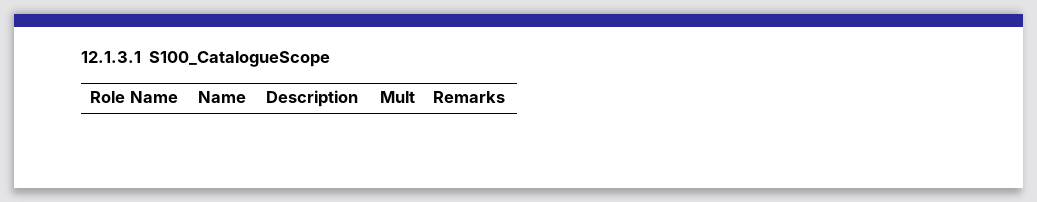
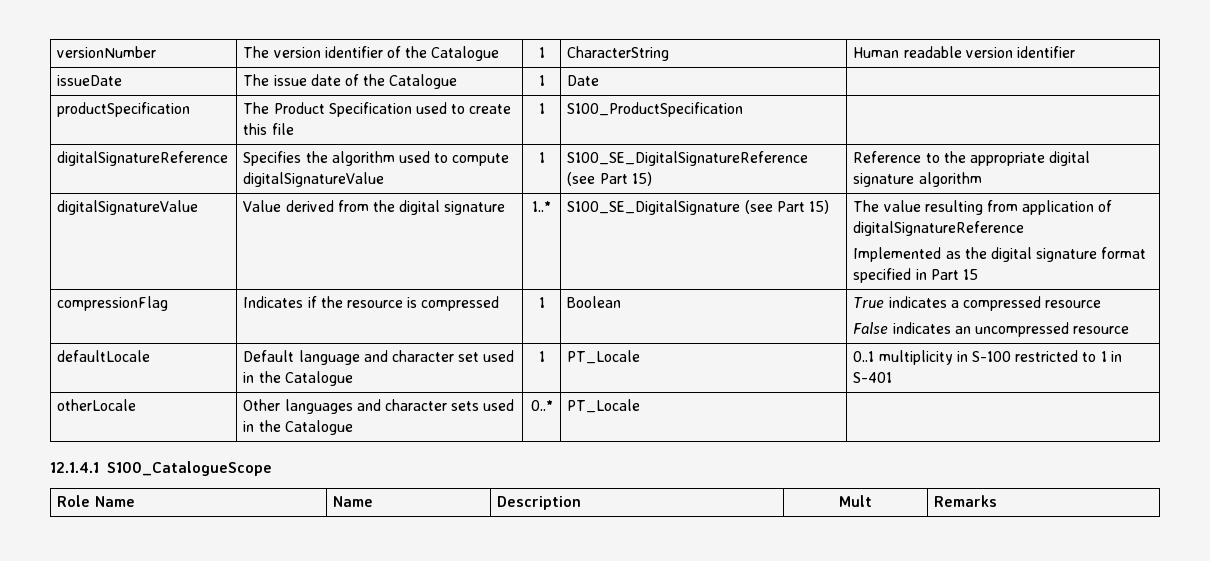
- 12.1.3.1 S100_CatalogueScope
+ versionNumber | The version identifier of the Catalogue | 1 | CharacterString | Human readable version identifier
+ issueDate | The issue date of the Catalogue | 1 | Date |
+ productSpecification | The Product Specification used to create this file | 1 | S100_ProductSpecification |
+ digitalSignatureReference | Specifies the algorithm used to compute digitalSignatureValue | 1 | S100_SE_DigitalSignatureReference (see Part 15) | Reference to the appropriate digital signature algorithm
+ digitalSignatureValue | Value derived from the digital signature | 1..* | S100_SE_DigitalSignature (see Part 15) | The value resulting from application of digitalSignatureReference
+ Implemented as the digital signature format specified in Part 15
+ compressionFlag | Indicates if the resource is compressed | 1 | Boolean | True indicates a compressed resource
+ False indicates an uncompressed resource
+ defaultLocale | Default language and character set used in the Catalogue | 1 | PT_Locale | 0..1 multiplicity in S-100 restricted to 1 in S-401
+ otherLocale | Other languages and character sets used in the Catalogue | 0..* | PT_Locale |
+ 12.1.4.1 S100_CatalogueScope

